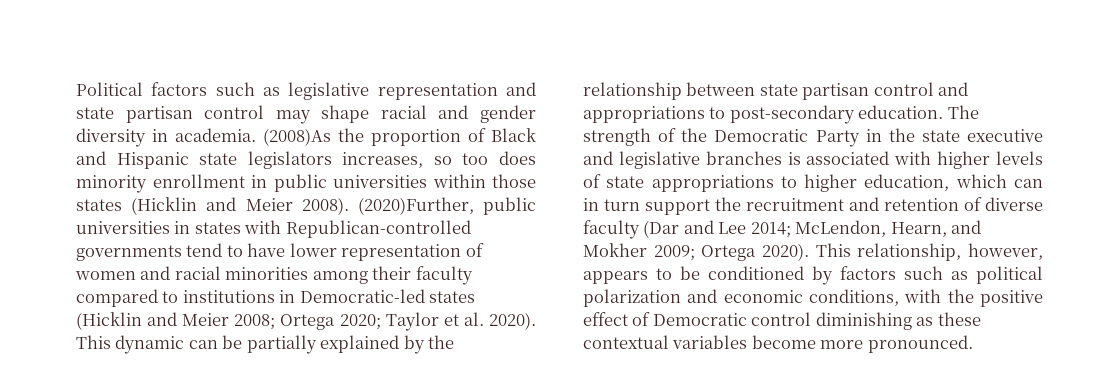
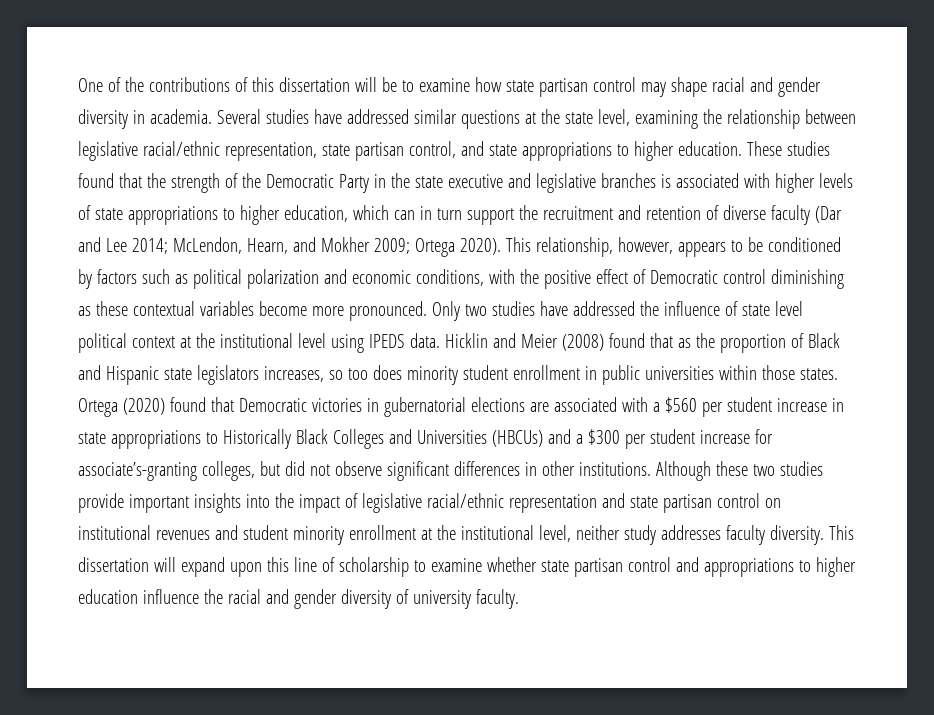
- Political factors such as legislative representation and state partisan control may shape racial and gender diversity in academia.
+ One of the contributions of this dissertation will be to examine how state partisan control may shape racial and gender diversity in academia.
- (2008)As the proportion of Black and Hispanic state legislators increases, so too does minority enrollment in public universities within those states (Hicklin and Meier 2008). (2020)Further, public universities in states with Republican-controlled governments tend to have lower representation of women and racial minorities among their faculty compared to institutions in Democratic-led states (Hicklin and Meier 2008; Ortega 2020; Taylor et al. 2020). This dynamic can be partially explained by the relationship between state partisan control and appropriations to post-secondary education. The strength of the Democratic Party in the state executive and legislative branches is associated with higher levels of state appropriations to higher education, which can in turn support the recruitment and retention of diverse faculty (Dar and Lee 2014; McLendon, Hearn, and Mokher 2009; Ortega 2020).
+ Several studies have addressed similar questions at the state level, examining the relationship between legislative racial/ethnic representation, state partisan control, and state appropriations to higher education. These studies found that the strength of the Democratic Party in the state executive and legislative branches is associated with higher levels of state appropriations to higher education, which can in turn support the recruitment and retention of diverse faculty (Dar and Lee 2014; McLendon, Hearn, and Mokher 2009; Ortega 2020).
+ Only two studies have addressed the influence of state level political context at the institutional level using IPEDS data. Hicklin and Meier (2008) found that as the proportion of Black and Hispanic state legislators increases, so too does minority student enrollment in public universities within those states. Ortega (2020) found that Democratic victories in gubernatorial elections are associated with a $560 per student increase in state appropriations to Historically Black Colleges and Universities (HBCUs) and a $300 per student increase for associate’s-granting colleges, but did not observe significant differences in other institutions. Although these two studies provide important insights into the impact of legislative racial/ethnic representation and state partisan control on institutional revenues and student minority enrollment at the institutional level, neither study addresses faculty diversity. This dissertation will expand upon this line of scholarship to examine whether state partisan control and appropriations to higher education influence the racial and gender diversity of university faculty.

